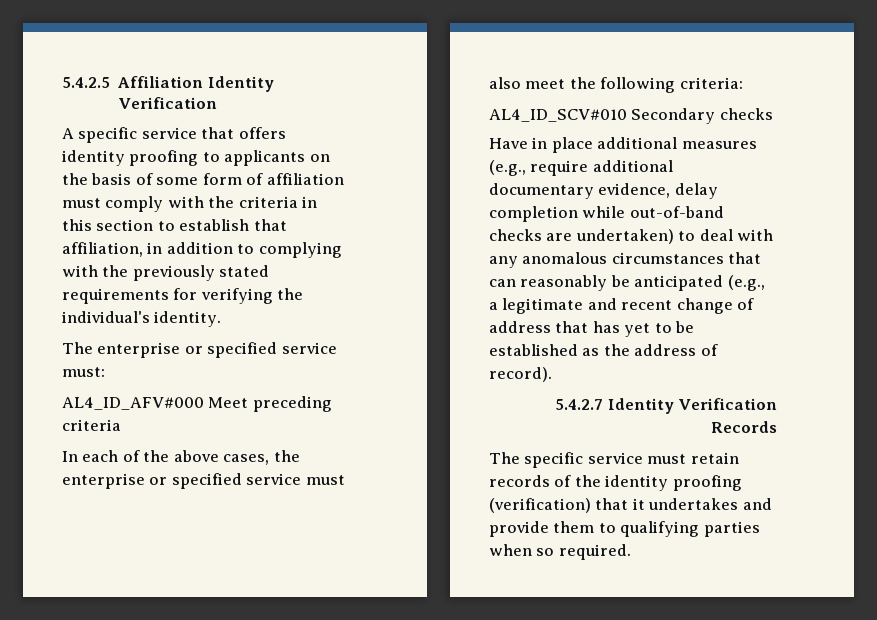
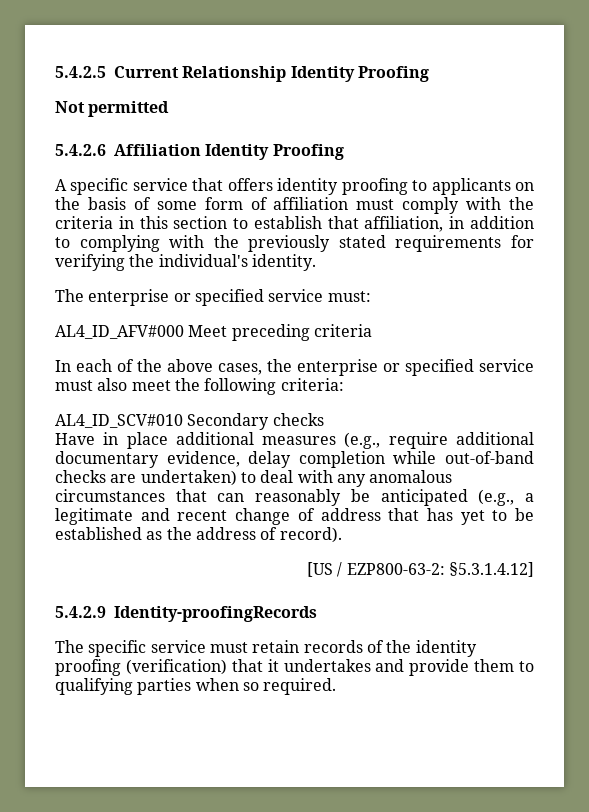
- 5.4.2.5 Affiliation Identity Verification
+ 5.4.2.5 Current Relationship Identity Proofing
+ Not permitted
+ 5.4.2.6 Affiliation Identity Proofing
- 5.4.2.7 Identity Verification Records
+ [US / EZP800-63-2: §5.3.1.4.12]
+ 5.4.2.9 Identity-proofingRecords

